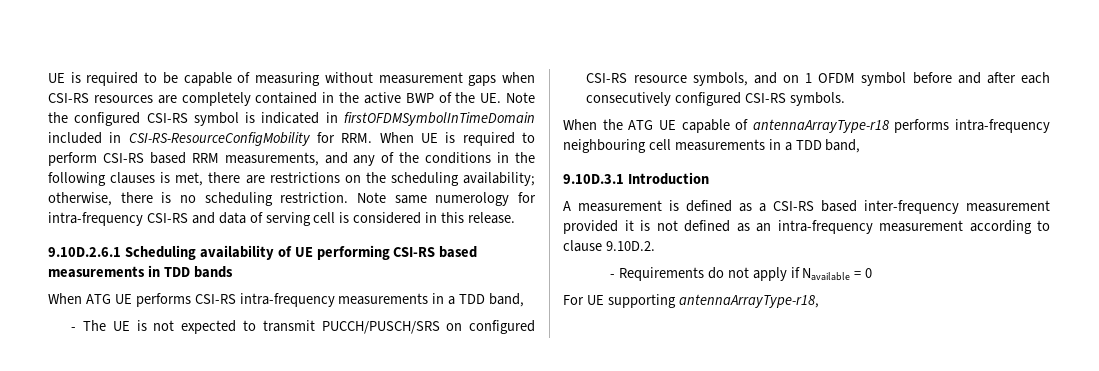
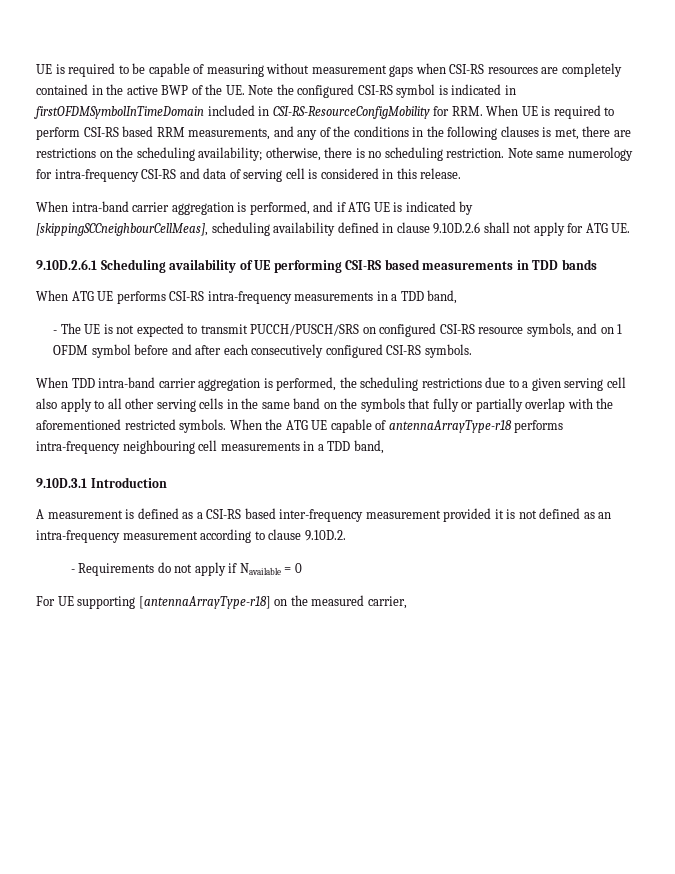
+ When intra-band carrier aggregation is performed, and if ATG UE is indicated by [skippingSCCneighbourCellMeas], scheduling availability defined in clause 9.10D.2.6 shall not apply for ATG UE.
- When the ATG UE capable of antennaArrayType-r18 performs intra-frequency neighbouring cell measurements in a TDD band,
+ When TDD intra-band carrier aggregation is performed, the scheduling restrictions due to a given serving cell also apply to all other serving cells in the same band on the symbols that fully or partially overlap with the aforementioned restricted symbols. When the ATG UE capable of antennaArrayType-r18 performs intra-frequency neighbouring cell measurements in a TDD band,
- For UE supporting antennaArrayType-r18,
+ For UE supporting [antennaArrayType-r18] on the measured carrier,

